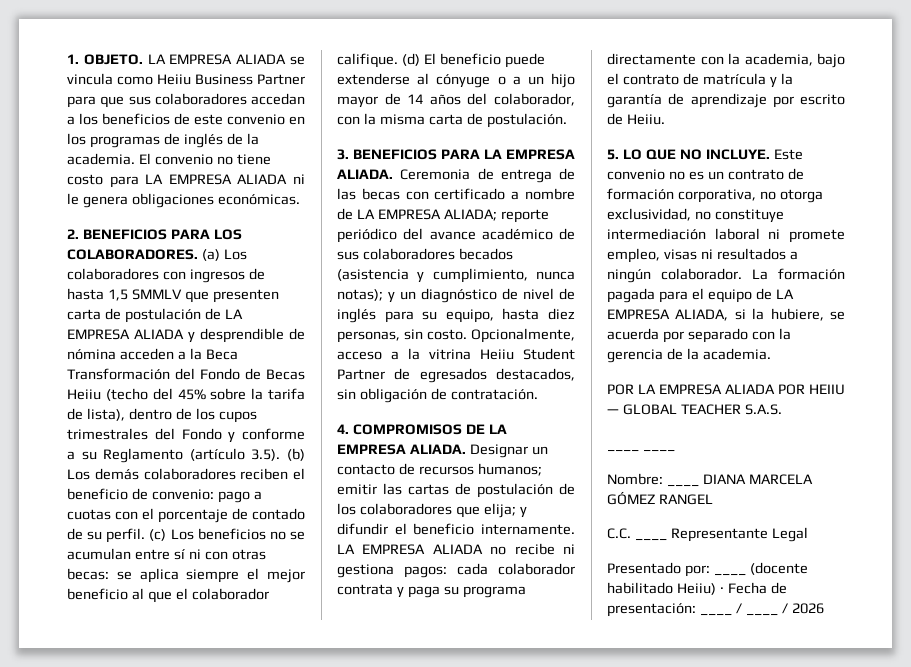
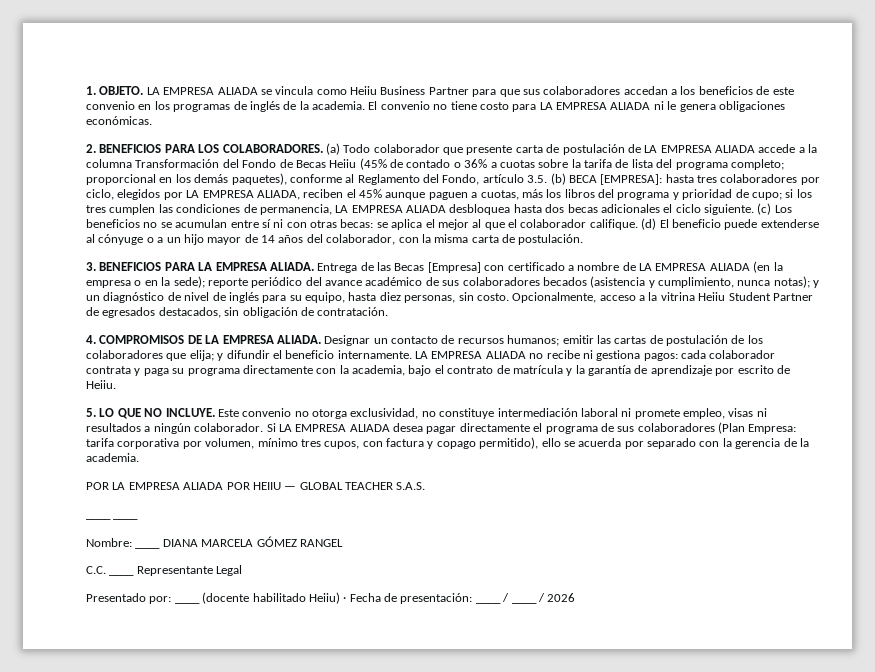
- (a) Los colaboradores con ingresos de hasta 1,5 SMMLV que presenten carta de postulación de LA EMPRESA ALIADA y desprendible de nómina acceden a la Beca Transformación del Fondo de Becas Heiiu (techo del 45% sobre la tarifa de lista), dentro de los cupos trimestrales del Fondo y conforme a su Reglamento (artículo 3.5). (b) Los demás colaboradores reciben el beneficio de convenio: pago a cuotas con el porcentaje de contado de su perfil.
+ (a) Todo colaborador que presente carta de postulación de LA EMPRESA ALIADA accede a la columna Transformación del Fondo de Becas Heiiu (45% de contado o 36% a cuotas sobre la tarifa de lista del programa completo; proporcional en los demás paquetes), conforme al Reglamento del Fondo, artículo 3.5. (b) BECA [EMPRESA]: hasta tres colaboradores por ciclo, elegidos por LA EMPRESA ALIADA, reciben el 45% aunque paguen a cuotas, más los libros del programa y prioridad de cupo; si los tres cumplen las condiciones de permanencia, LA EMPRESA ALIADA desbloquea hasta dos becas adicionales el ciclo siguiente.
- (c) Los beneficios no se acumulan entre sí ni con otras becas: se aplica siempre el mejor beneficio al que el colaborador califique.
+ (c) Los beneficios no se acumulan entre sí ni con otras becas: se aplica el mejor al que el colaborador califique.
- Ceremonia de entrega de las becas con certificado a nombre de LA EMPRESA ALIADA; reporte periódico del avance académico de sus colaboradores becados (asistencia y cumplimiento, nunca notas); y un diagnóstico de nivel de inglés para su equipo, hasta diez personas, sin costo.
+ Entrega de las Becas [Empresa] con certificado a nombre de LA EMPRESA ALIADA (en la empresa o en la sede); reporte periódico del avance académico de sus colaboradores becados (asistencia y cumplimiento, nunca notas); y un diagnóstico de nivel de inglés para su equipo, hasta diez personas, sin costo.
- Este convenio no es un contrato de formación corporativa, no otorga exclusividad, no constituye intermediación laboral ni promete empleo, visas ni resultados a ningún colaborador.
+ Este convenio no otorga exclusividad, no constituye intermediación laboral ni promete empleo, visas ni resultados a ningún colaborador.
- La formación pagada para el equipo de LA EMPRESA ALIADA, si la hubiere, se acuerda por separado con la gerencia de la academia.
+ Si LA EMPRESA ALIADA desea pagar directamente el programa de sus colaboradores (Plan Empresa: tarifa corporativa por volumen, mínimo tres cupos, con factura y copago permitido), ello se acuerda por separado con la gerencia de la academia.

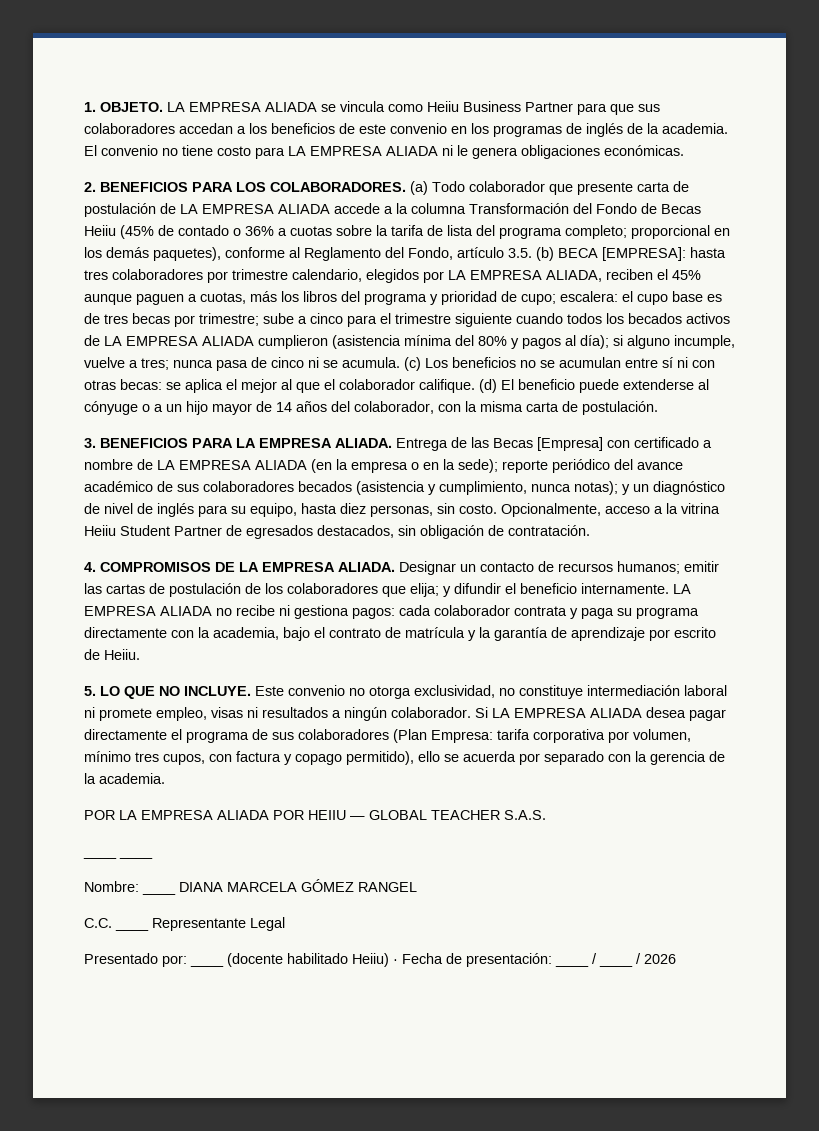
- hasta tres colaboradores por ciclo, elegidos por LA EMPRESA ALIADA, reciben el 45% aunque paguen a cuotas, más los libros del programa y prioridad de cupo;
+ hasta tres colaboradores por trimestre calendario, elegidos por LA EMPRESA ALIADA, reciben el 45% aunque paguen a cuotas, más los libros del programa y prioridad de cupo;
- si los tres cumplen las condiciones de permanencia, LA EMPRESA ALIADA desbloquea hasta dos becas adicionales el ciclo siguiente.
+ escalera: el cupo base es de tres becas por trimestre; sube a cinco para el trimestre siguiente cuando todos los becados activos de LA EMPRESA ALIADA cumplieron (asistencia mínima del 80% y pagos al día); si alguno incumple, vuelve a tres; nunca pasa de cinco ni se acumula.

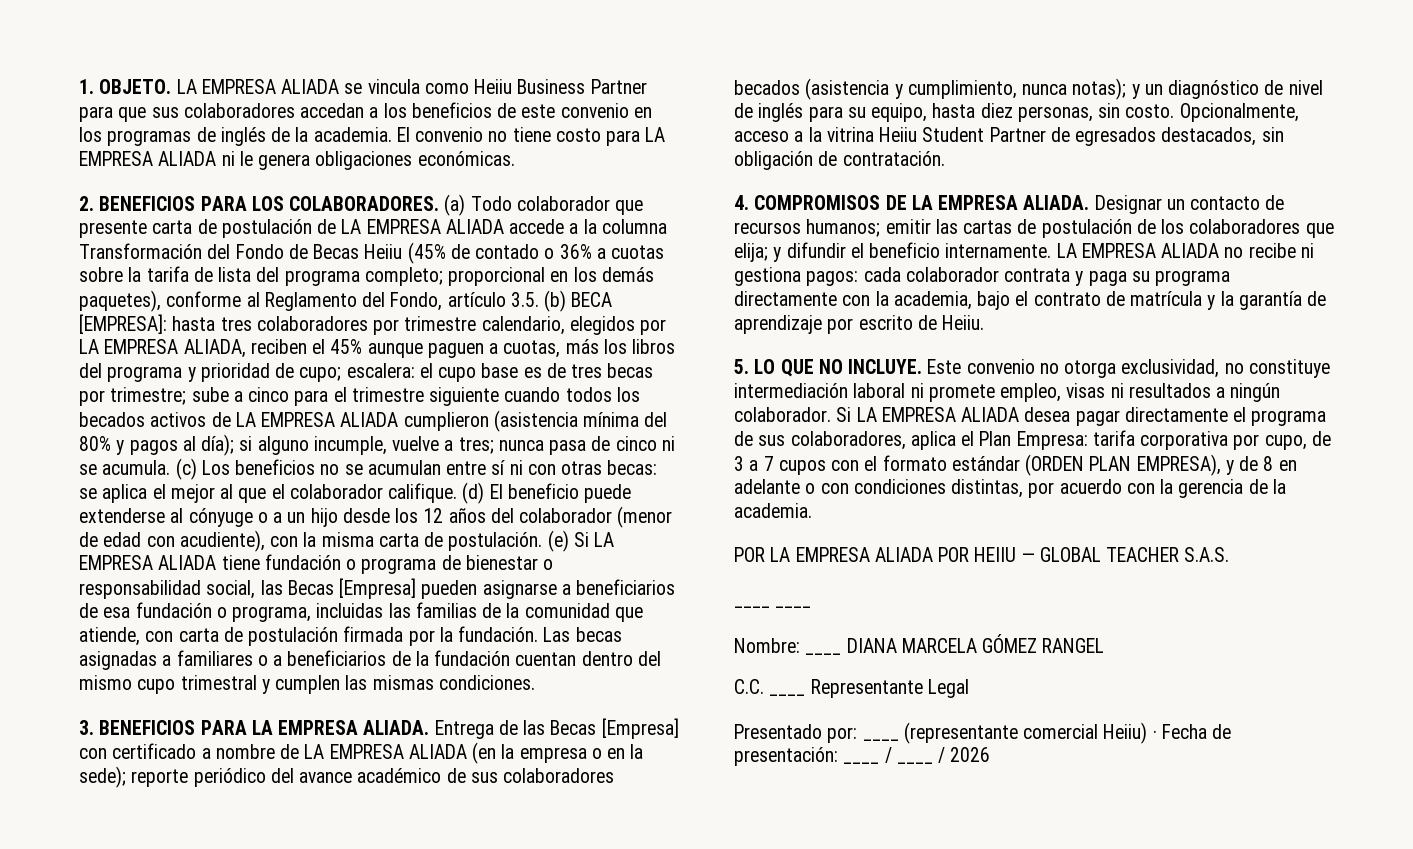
- (d) El beneficio puede extenderse al cónyuge o a un hijo mayor de 14 años del colaborador, con la misma carta de postulación.
+ (d) El beneficio puede extenderse al cónyuge o a un hijo desde los 12 años del colaborador (menor de edad con acudiente), con la misma carta de postulación. (e) Si LA EMPRESA ALIADA tiene fundación o programa de bienestar o responsabilidad social, las Becas [Empresa] pueden asignarse a beneficiarios de esa fundación o programa, incluidas las familias de la comunidad que atiende, con carta de postulación firmada por la fundación. Las becas asignadas a familiares o a beneficiarios de la fundación cuentan dentro del mismo cupo trimestral y cumplen las mismas condiciones.
- Si LA EMPRESA ALIADA desea pagar directamente el programa de sus colaboradores (Plan Empresa: tarifa corporativa por volumen, mínimo tres cupos, con factura y copago permitido), ello se acuerda por separado con la gerencia de la academia.
+ Si LA EMPRESA ALIADA desea pagar directamente el programa de sus colaboradores, aplica el Plan Empresa: tarifa corporativa por cupo, de 3 a 7 cupos con el formato estándar (ORDEN PLAN EMPRESA), y de 8 en adelante o con condiciones distintas, por acuerdo con la gerencia de la academia.
- Presentado por: ____ (docente habilitado Heiiu) · Fecha de presentación: ____ / ____ / 2026
+ Presentado por: ____ (representante comercial Heiiu) · Fecha de presentación: ____ / ____ / 2026

